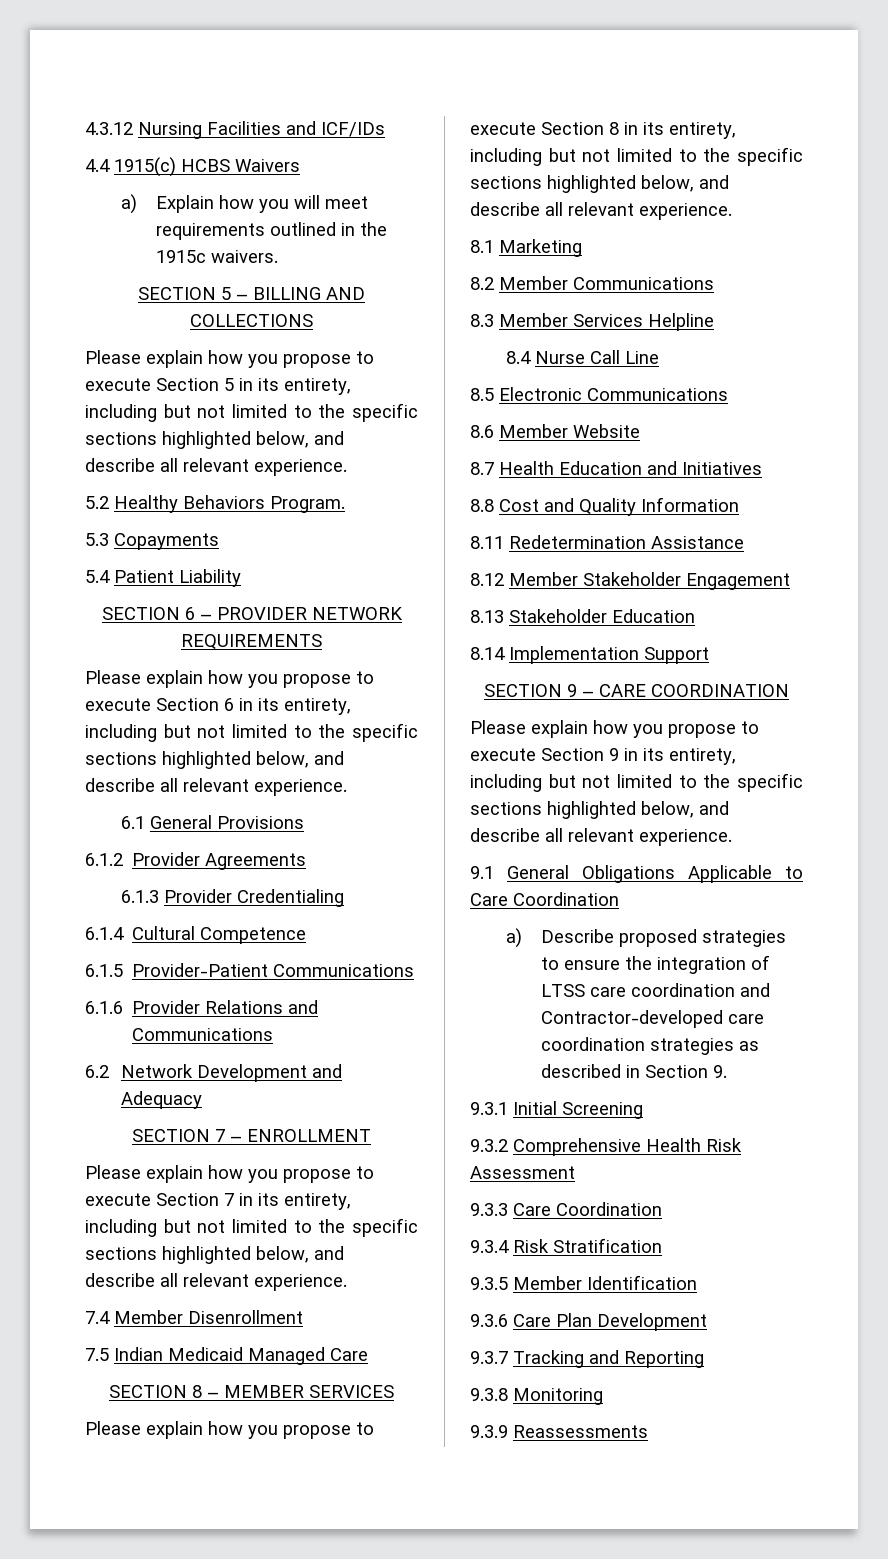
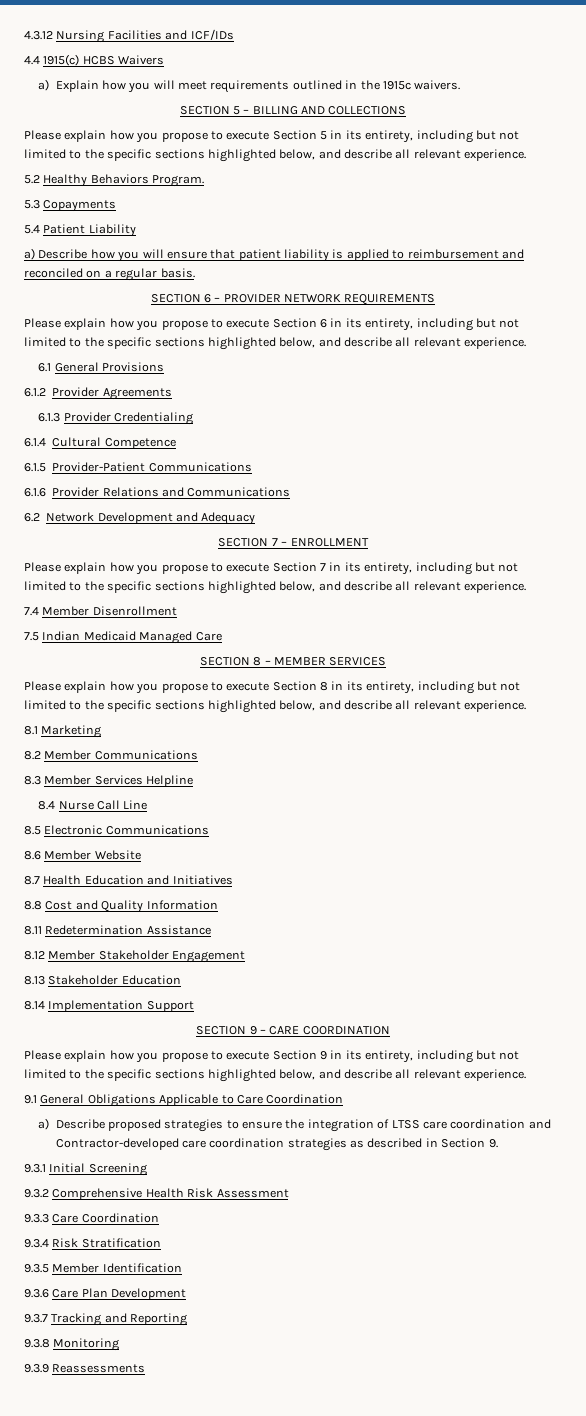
+ a) Describe how you will ensure that patient liability is applied to reimbursement and reconciled on a regular basis.

